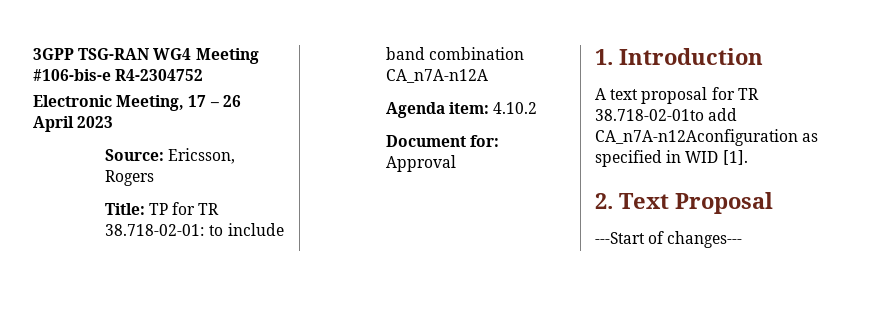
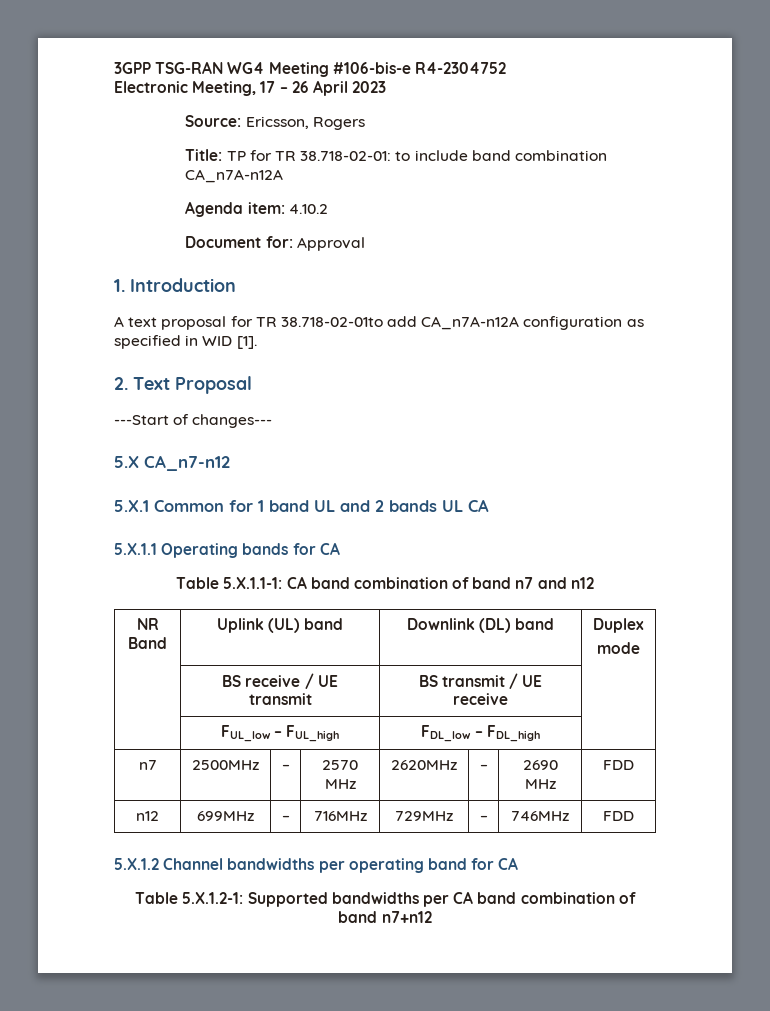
- A text proposal for TR 38.718-02-01to add CA_n7A-n12Aconfiguration as specified in WID [1].
+ A text proposal for TR 38.718-02-01to add CA_n7A-n12A configuration as specified in WID [1].
+ 5.X CA_n7-n12
+ 5.X.1 Common for 1 band UL and 2 bands UL CA
+ 5.X.1.1 Operating bands for CA
+ Table 5.X.1.1-1: CA band combination of band n7 and n12
+ NR Band | Uplink (UL) band | Downlink (DL) band | Duplex
+ mode
+ | BS receive / UE transmit | BS transmit / UE receive |
+ | FUL_low – FUL_high | FDL_low – FDL_high |
+ n7 | 2500MHz | – | 2570 MHz | 2620MHz | – | 2690 MHz | FDD
+ n12 | 699MHz | – | 716MHz | 729MHz | – | 746MHz | FDD
+ 5.X.1.2 Channel bandwidths per operating band for CA
+ Table 5.X.1.2-1: Supported bandwidths per CA band combination of band n7+n12

